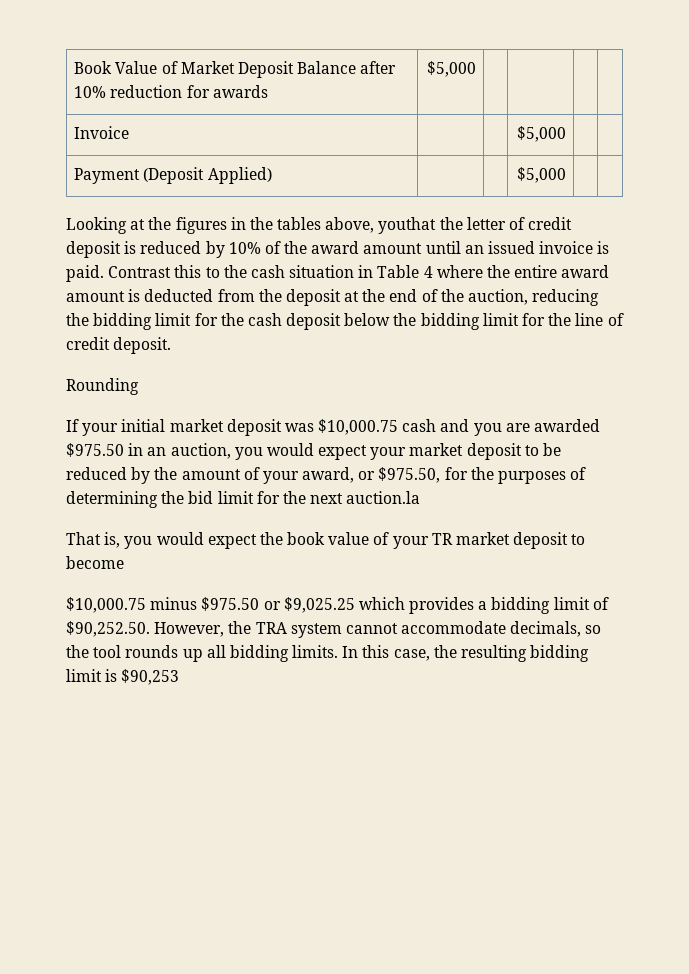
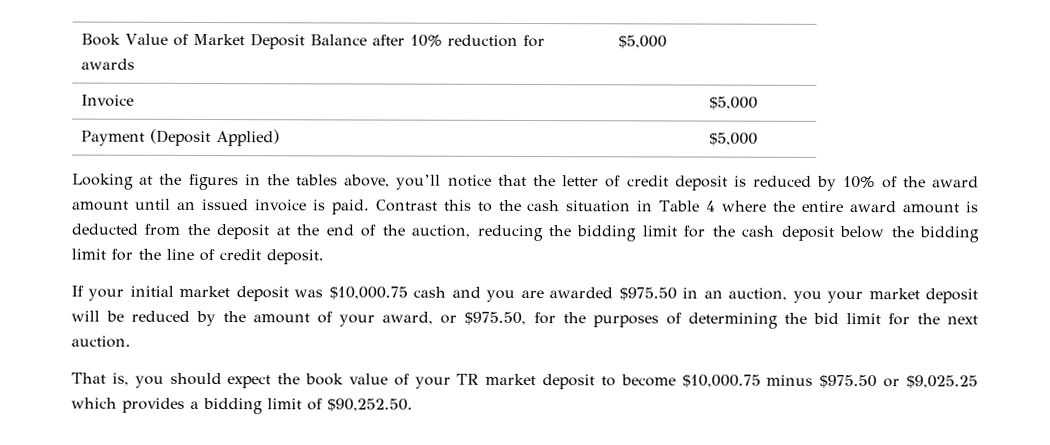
- Looking at the figures in the tables above, youthat the letter of credit deposit is reduced by 10% of the award amount until an issued invoice is paid.
+ Looking at the figures in the tables above, you’ll notice that the letter of credit deposit is reduced by 10% of the award amount until an issued invoice is paid.
- Rounding
- If your initial market deposit was $10,000.75 cash and you are awarded $975.50 in an auction, you would expect your market deposit to be reduced by the amount of your award, or $975.50, for the purposes of determining the bid limit for the next auction.la
+ If your initial market deposit was $10,000.75 cash and you are awarded $975.50 in an auction, you your market deposit will be reduced by the amount of your award, or $975.50, for the purposes of determining the bid limit for the next auction.
- That is, you would expect the book value of your TR market deposit to become
- $10,000.75 minus $975.50 or $9,025.25 which provides a bidding limit of $90,252.50. However, the TRA system cannot accommodate decimals, so the tool rounds up all bidding limits. In this case, the resulting bidding limit is $90,253
+ That is, you should expect the book value of your TR market deposit to become $10,000.75 minus $975.50 or $9,025.25 which provides a bidding limit of $90,252.50.

